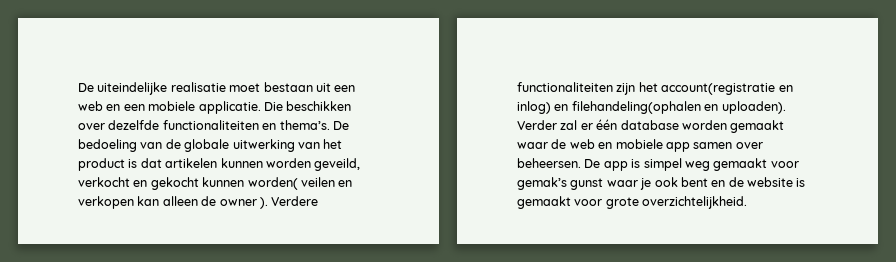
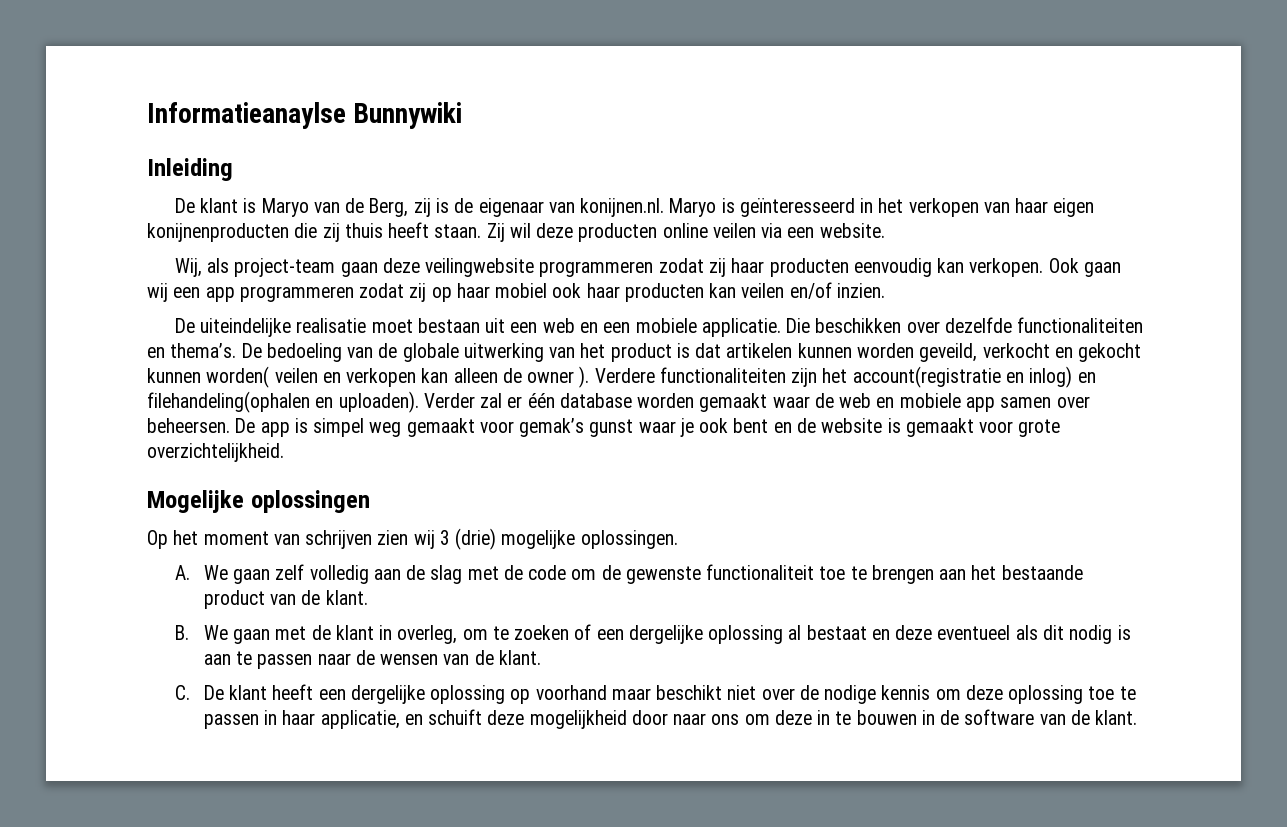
+ Informatieanaylse Bunnywiki
+ Inleiding
+ De klant is Maryo van de Berg, zij is de eigenaar van konijnen.nl. Maryo is geïnteresseerd in het verkopen van haar eigen konijnenproducten die zij thuis heeft staan. Zij wil deze producten online veilen via een website.
+ Wij, als project-team gaan deze veilingwebsite programmeren zodat zij haar producten eenvoudig kan verkopen. Ook gaan wij een app programmeren zodat zij op haar mobiel ook haar producten kan veilen en/of inzien.
+ Mogelijke oplossingen
+ Op het moment van schrijven zien wij 3 (drie) mogelijke oplossingen.
+ A. We gaan zelf volledig aan de slag met de code om de gewenste functionaliteit toe te brengen aan het bestaande product van de klant.
+ B. We gaan met de klant in overleg, om te zoeken of een dergelijke oplossing al bestaat en deze eventueel als dit nodig is aan te passen naar de wensen van de klant.
+ C. De klant heeft een dergelijke oplossing op voorhand maar beschikt niet over de nodige kennis om deze oplossing toe te passen in haar applicatie, en schuift deze mogelijkheid door naar ons om deze in te bouwen in de software van de klant.

